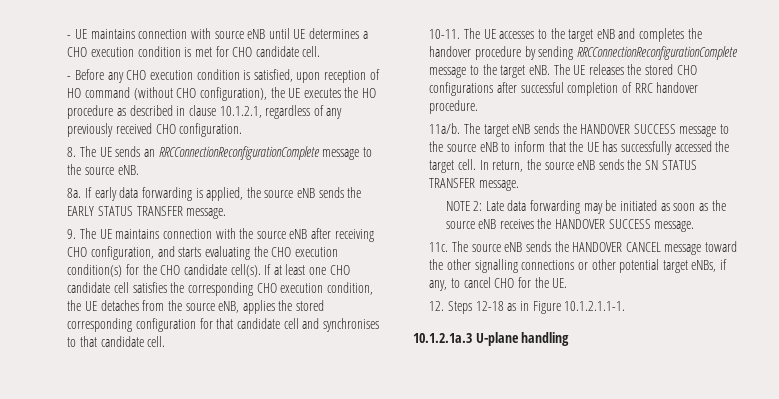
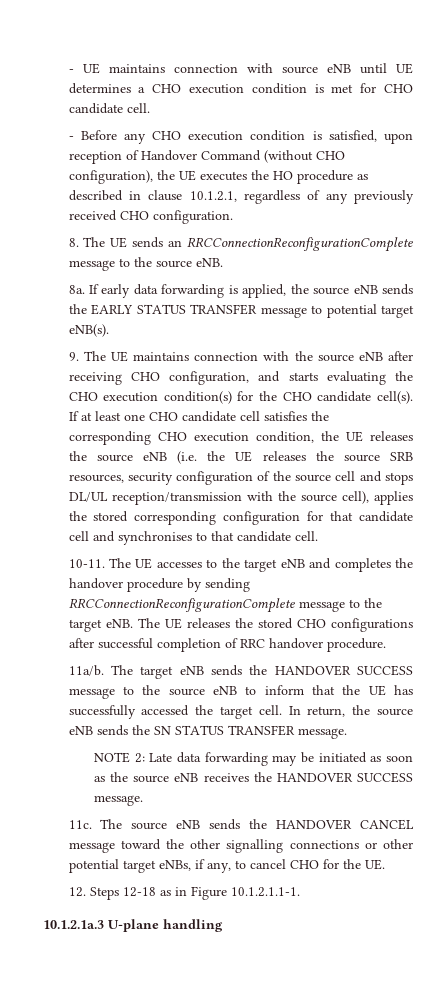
- - Before any CHO execution condition is satisfied, upon reception of HO command (without CHO configuration), the UE executes the HO procedure as described in clause 10.1.2.1, regardless of any previously received CHO configuration.
+ - Before any CHO execution condition is satisfied, upon reception of Handover Command (without CHO configuration), the UE executes the HO procedure as described in clause 10.1.2.1, regardless of any previously received CHO configuration.
- If early data forwarding is applied, the source eNB sends the EARLY STATUS TRANSFER message.
+ If early data forwarding is applied, the source eNB sends the EARLY STATUS TRANSFER message to potential target eNB(s).
- If at least one CHO candidate cell satisfies the corresponding CHO execution condition, the UE detaches from the source eNB, applies the stored corresponding configuration for that candidate cell and synchronises to that candidate cell.
+ If at least one CHO candidate cell satisfies the corresponding CHO execution condition, the UE releases the source eNB (i.e. the UE releases the source SRB resources, security configuration of the source cell and stops DL/UL reception/transmission with the source cell), applies the stored corresponding configuration for that candidate cell and synchronises to that candidate cell.

